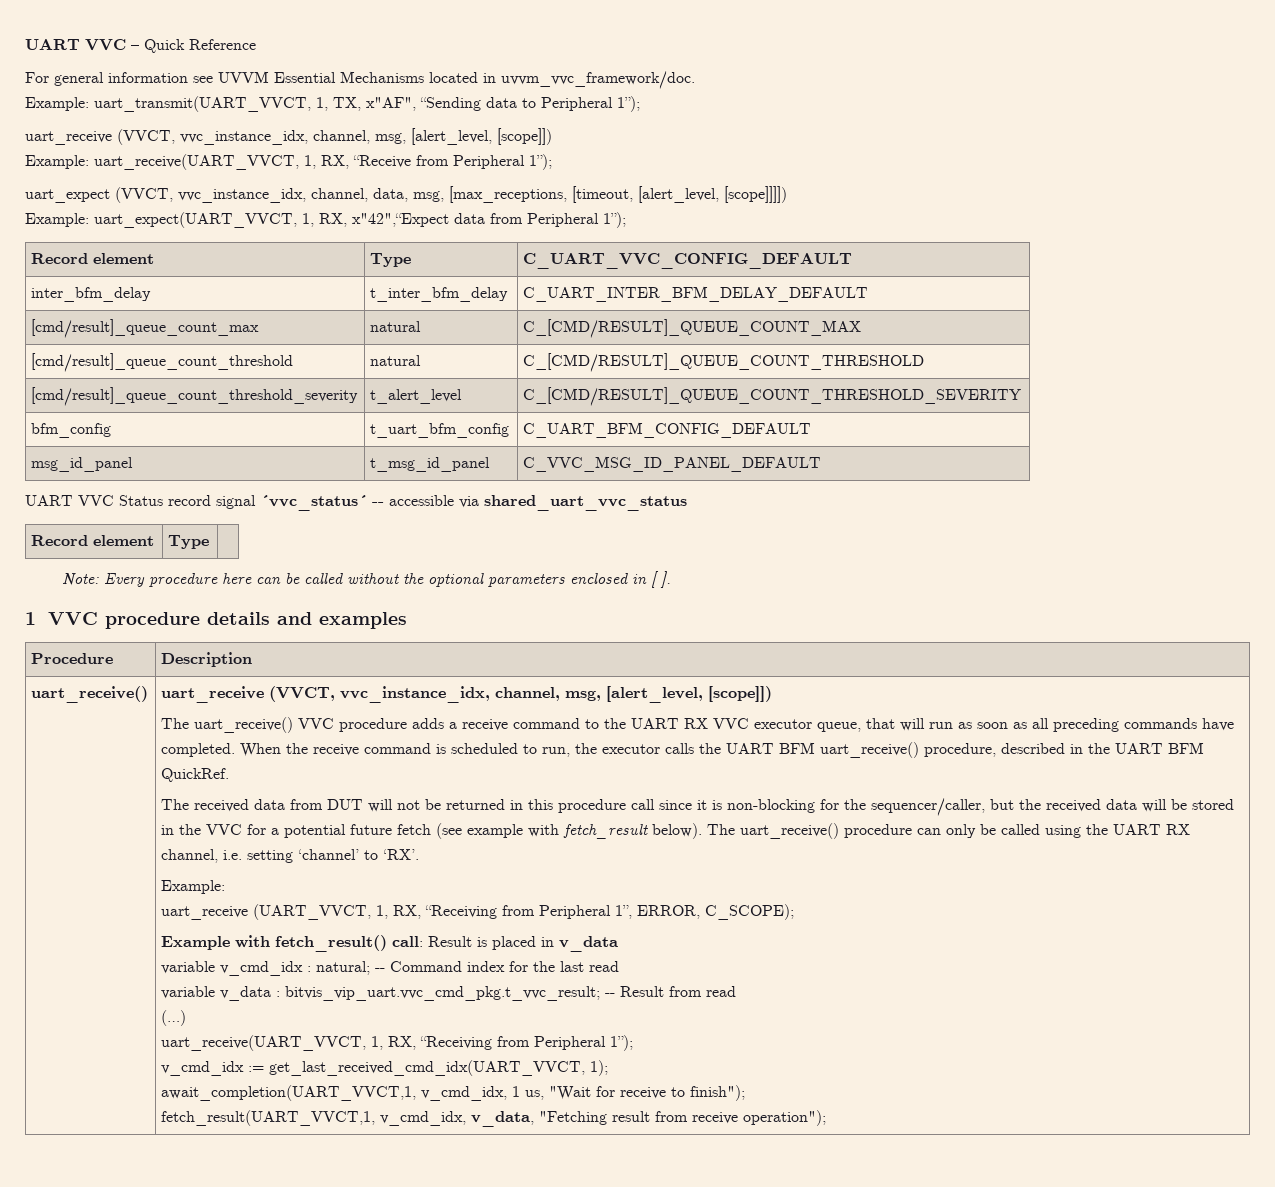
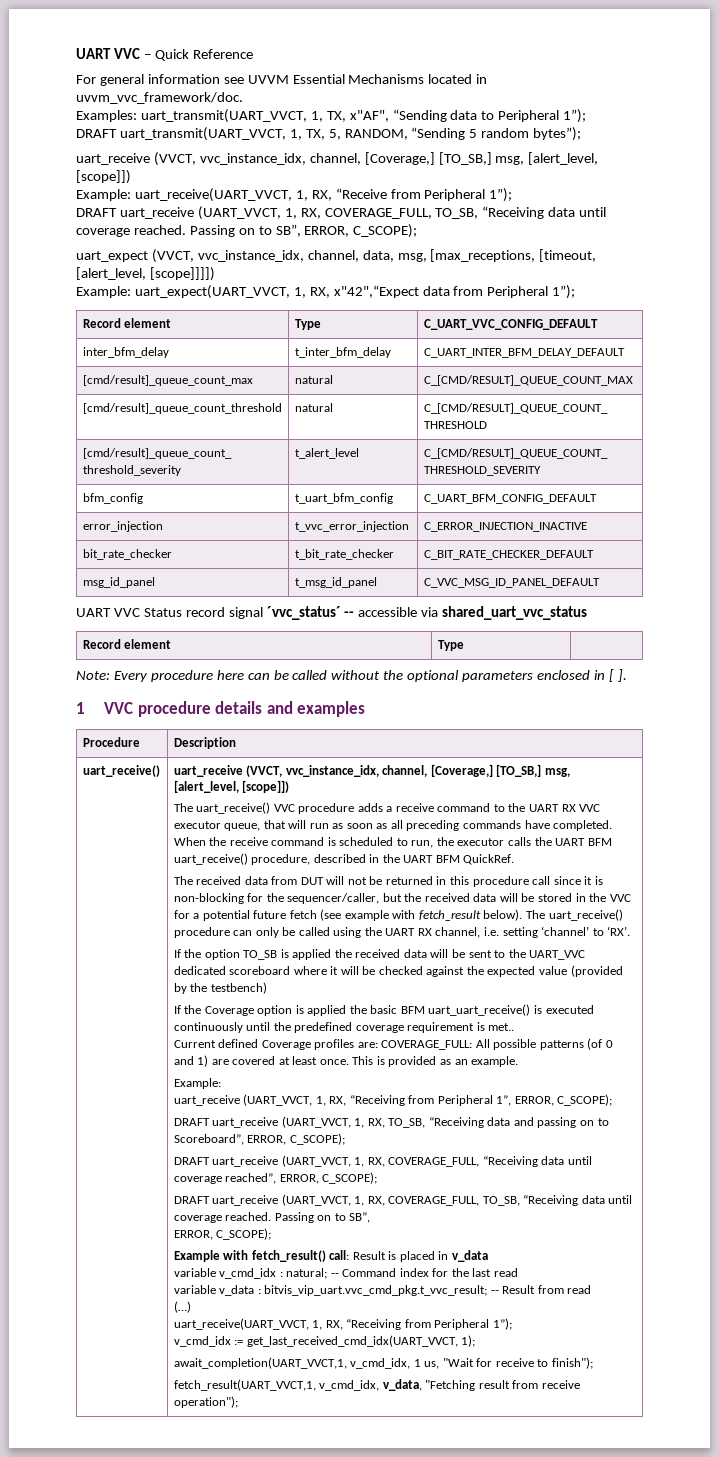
- Example: uart_transmit(UART_VVCT, 1, TX, x"AF", “Sending data to Peripheral 1”);
- uart_receive (VVCT, vvc_instance_idx, channel, msg, [alert_level, [scope]])
+ Examples: uart_transmit(UART_VVCT, 1, TX, x"AF", “Sending data to Peripheral 1”);
+ DRAFT uart_transmit(UART_VVCT, 1, TX, 5, RANDOM, “Sending 5 random bytes”);
+ uart_receive (VVCT, vvc_instance_idx, channel, [Coverage,] [TO_SB,] msg, [alert_level, [scope]])
+ DRAFT uart_receive (UART_VVCT, 1, RX, COVERAGE_FULL, TO_SB, “Receiving data until coverage reached. Passing on to SB”, ERROR, C_SCOPE);
+ error_injection | t_vvc_error_injection | C_ERROR_INJECTION_INACTIVE
+ bit_rate_checker | t_bit_rate_checker | C_BIT_RATE_CHECKER_DEFAULT
- uart_receive() | uart_receive (VVCT, vvc_instance_idx, channel, msg, [alert_level, [scope]])
+ uart_receive() | uart_receive (VVCT, vvc_instance_idx, channel, [Coverage,] [TO_SB,] msg, [alert_level, [scope]])
+ If the option TO_SB is applied the received data will be sent to the UART_VVC dedicated scoreboard where it will be checked against the expected value (provided by the testbench)
+ If the Coverage option is applied the basic BFM uart_uart_receive() is executed continuously until the predefined coverage requirement is met..
+ Current defined Coverage profiles are: COVERAGE_FULL: All possible patterns (of 0 and 1) are covered at least once. This is provided as an example.
+ DRAFT uart_receive (UART_VVCT, 1, RX, TO_SB, “Receiving data and passing on to Scoreboard”, ERROR, C_SCOPE);
+ DRAFT uart_receive (UART_VVCT, 1, RX, COVERAGE_FULL, “Receiving data until coverage reached”, ERROR, C_SCOPE);
+ DRAFT uart_receive (UART_VVCT, 1, RX, COVERAGE_FULL, TO_SB, “Receiving data until coverage reached. Passing on to SB”,
+ ERROR, C_SCOPE);

